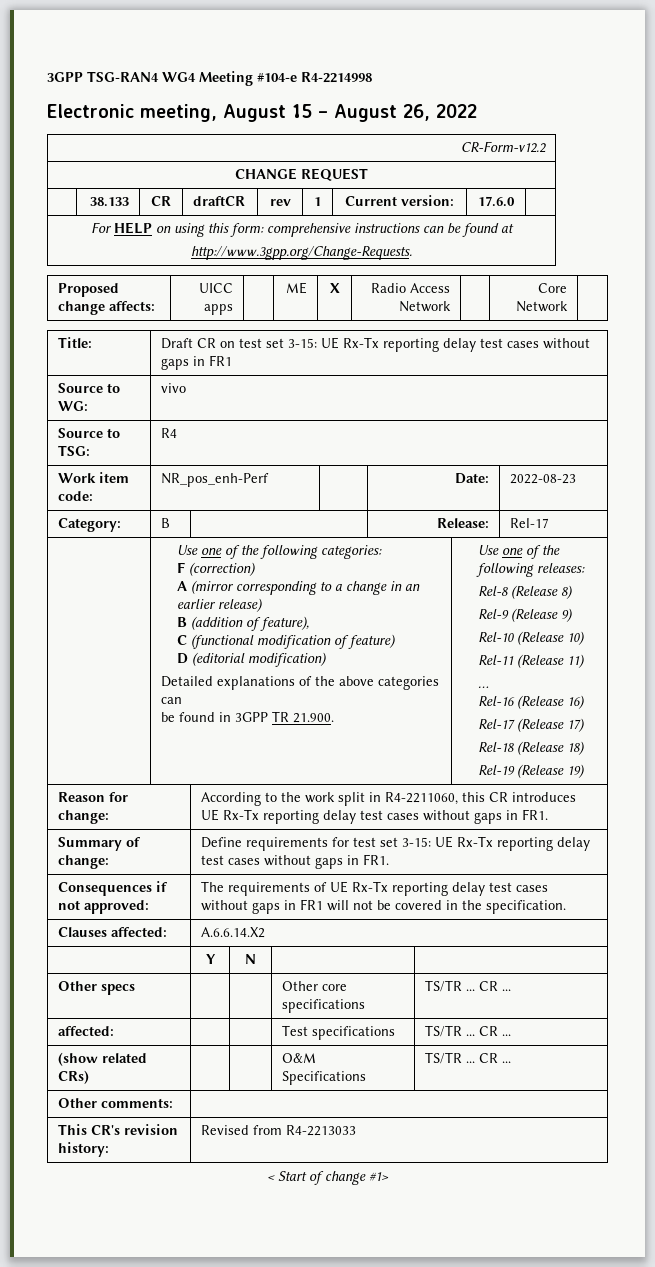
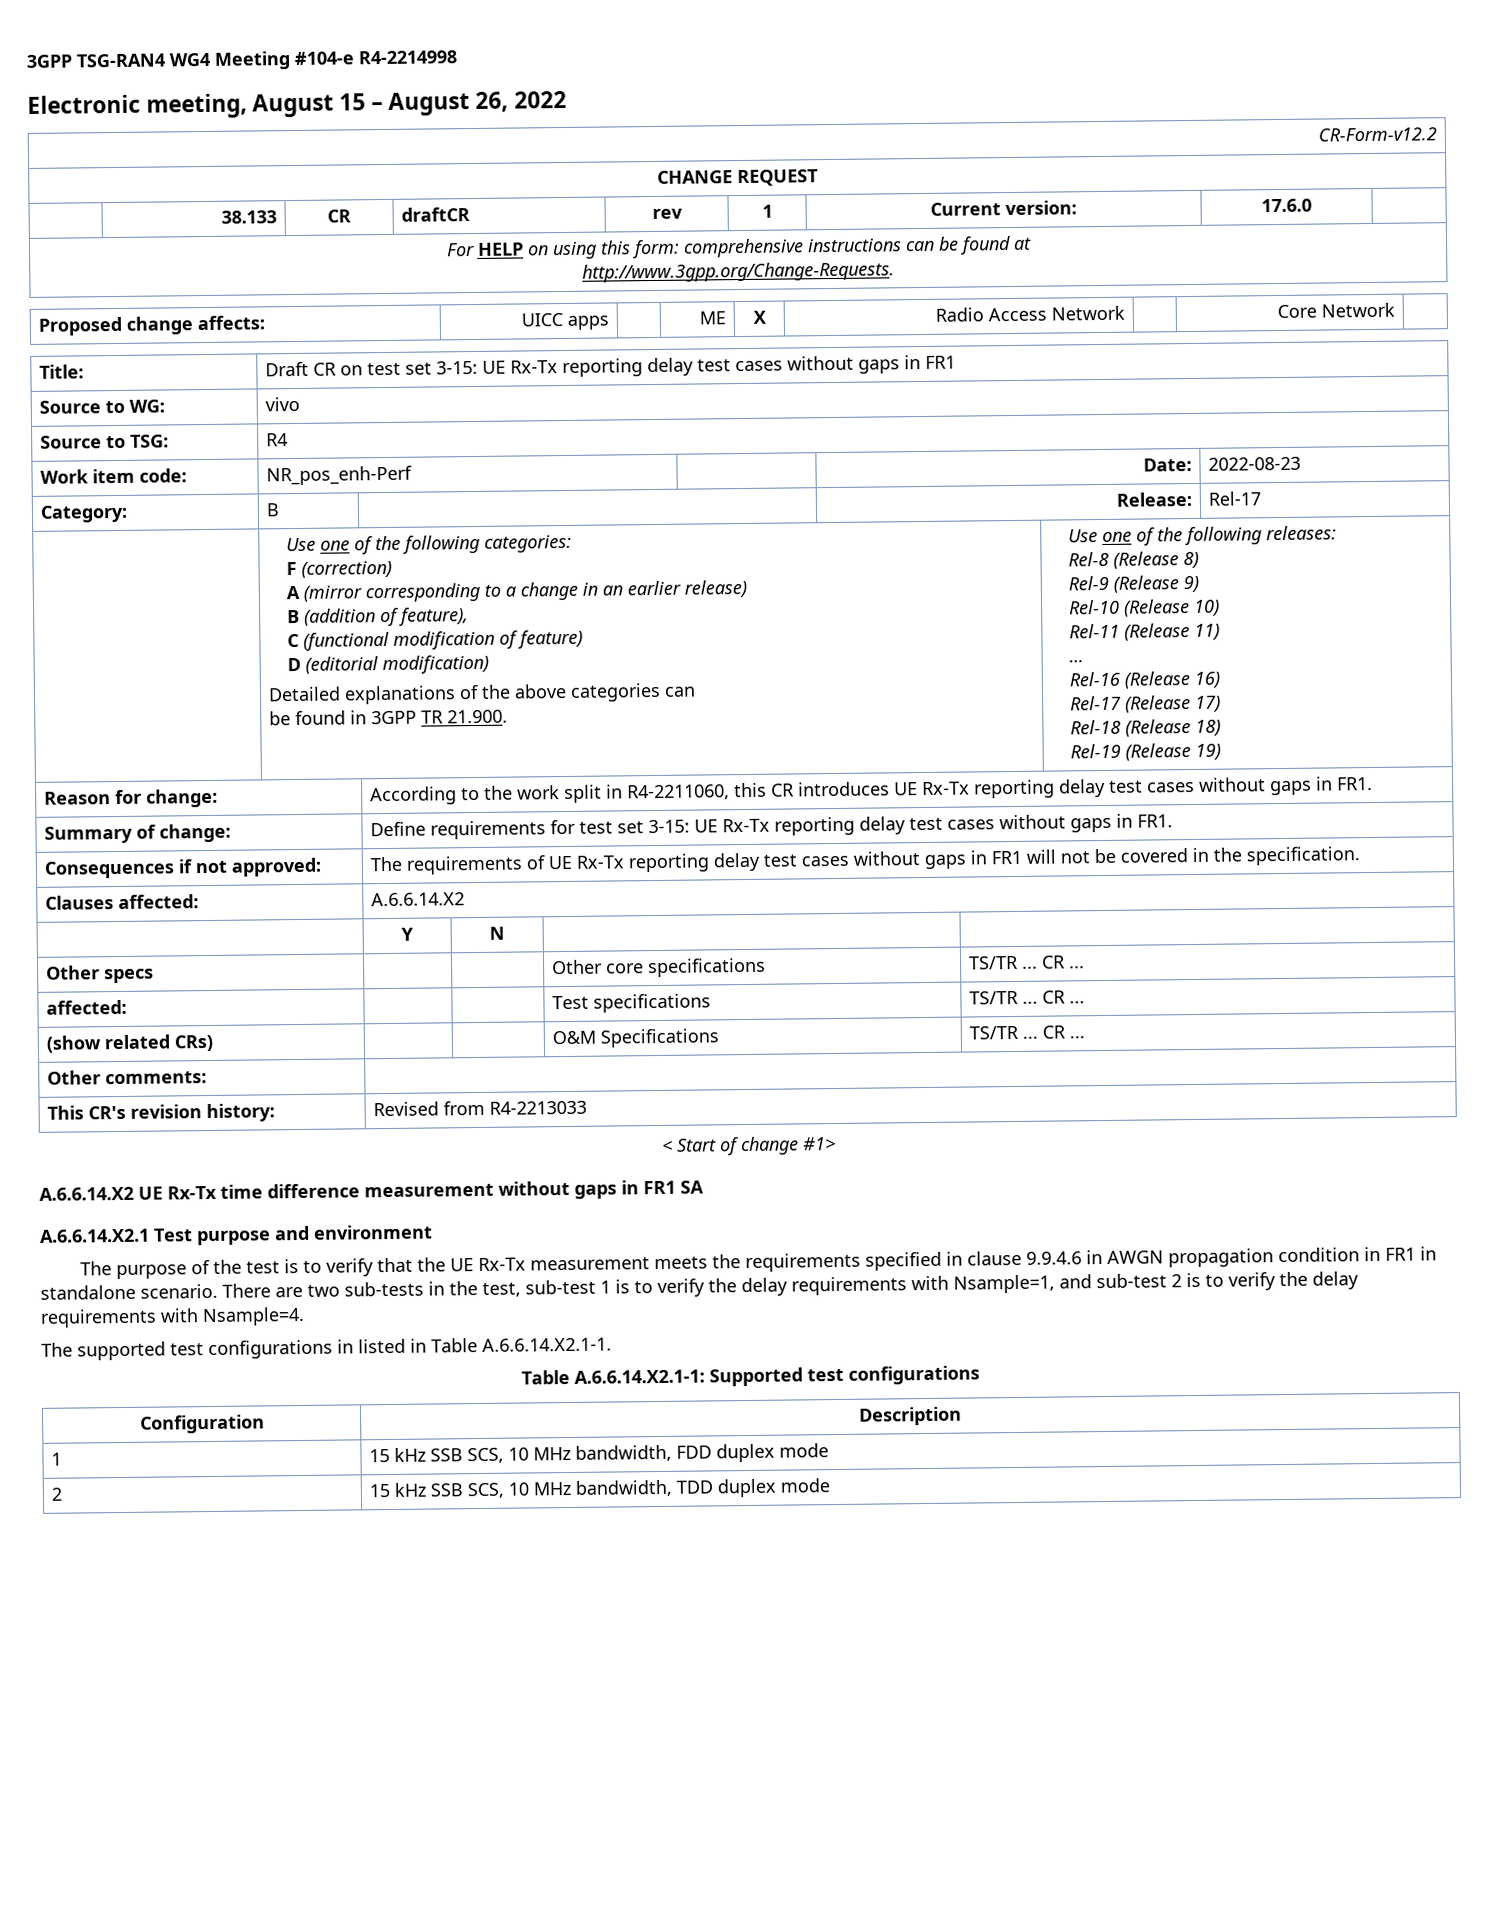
+ A.6.6.14.X2 UE Rx-Tx time difference measurement without gaps in FR1 SA
+ A.6.6.14.X2.1 Test purpose and environment
+ The purpose of the test is to verify that the UE Rx-Tx measurement meets the requirements specified in clause 9.9.4.6 in AWGN propagation condition in FR1 in standalone scenario. There are two sub-tests in the test, sub-test 1 is to verify the delay requirements with Nsample=1, and sub-test 2 is to verify the delay requirements with Nsample=4.
+ The supported test configurations in listed in Table A.6.6.14.X2.1-1.
+ Table A.6.6.14.X2.1-1: Supported test configurations
+ Configuration | Description
+ 1 | 15 kHz SSB SCS, 10 MHz bandwidth, FDD duplex mode
+ 2 | 15 kHz SSB SCS, 10 MHz bandwidth, TDD duplex mode

